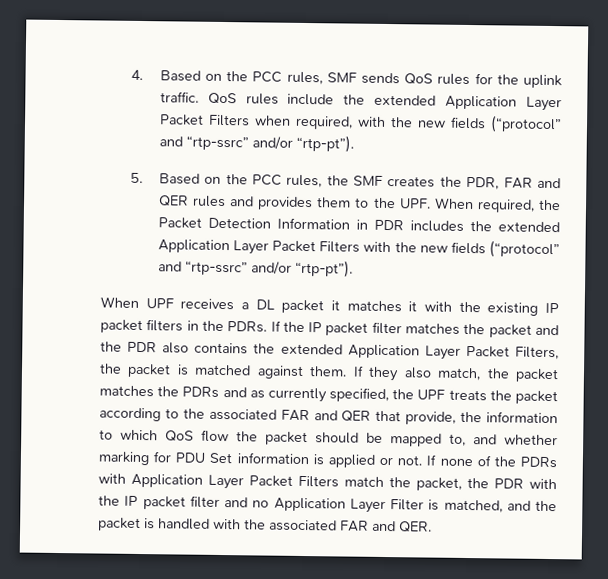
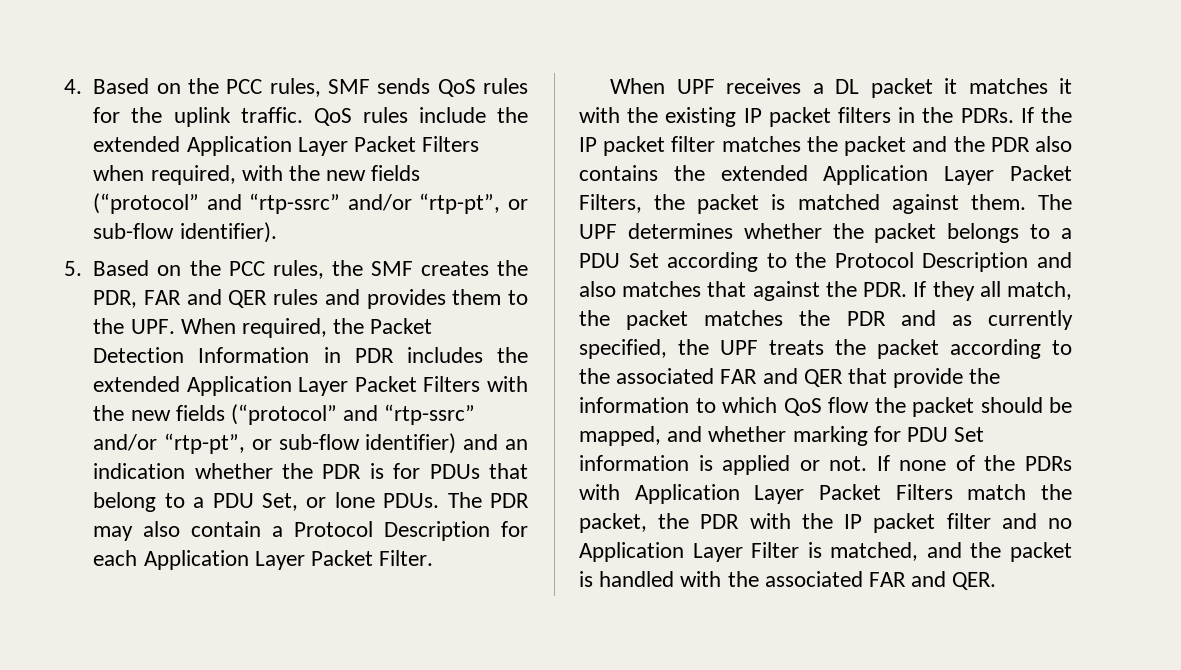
- QoS rules include the extended Application Layer Packet Filters when required, with the new fields (“protocol” and “rtp-ssrc” and/or “rtp-pt”).
+ QoS rules include the extended Application Layer Packet Filters when required, with the new fields (“protocol” and “rtp-ssrc” and/or “rtp-pt”, or sub-flow identifier).
- 5. Based on the PCC rules, the SMF creates the PDR, FAR and QER rules and provides them to the UPF. When required, the Packet Detection Information in PDR includes the extended Application Layer Packet Filters with the new fields (“protocol” and “rtp-ssrc” and/or “rtp-pt”).
+ 5. Based on the PCC rules, the SMF creates the PDR, FAR and QER rules and provides them to the UPF. When required, the Packet Detection Information in PDR includes the extended Application Layer Packet Filters with the new fields (“protocol” and “rtp-ssrc” and/or “rtp-pt”, or sub-flow identifier) and an indication whether the PDR is for PDUs that belong to a PDU Set, or lone PDUs. The PDR may also contain a Protocol Description for each Application Layer Packet Filter.
- If they also match, the packet matches the PDRs and as currently specified, the UPF treats the packet according to the associated FAR and QER that provide, the information to which QoS flow the packet should be mapped to, and whether marking for PDU Set information is applied or not.
+ The UPF determines whether the packet belongs to a PDU Set according to the Protocol Description and also matches that against the PDR. If they all match, the packet matches the PDR and as currently specified, the UPF treats the packet according to the associated FAR and QER that provide the information to which QoS flow the packet should be mapped, and whether marking for PDU Set information is applied or not.

